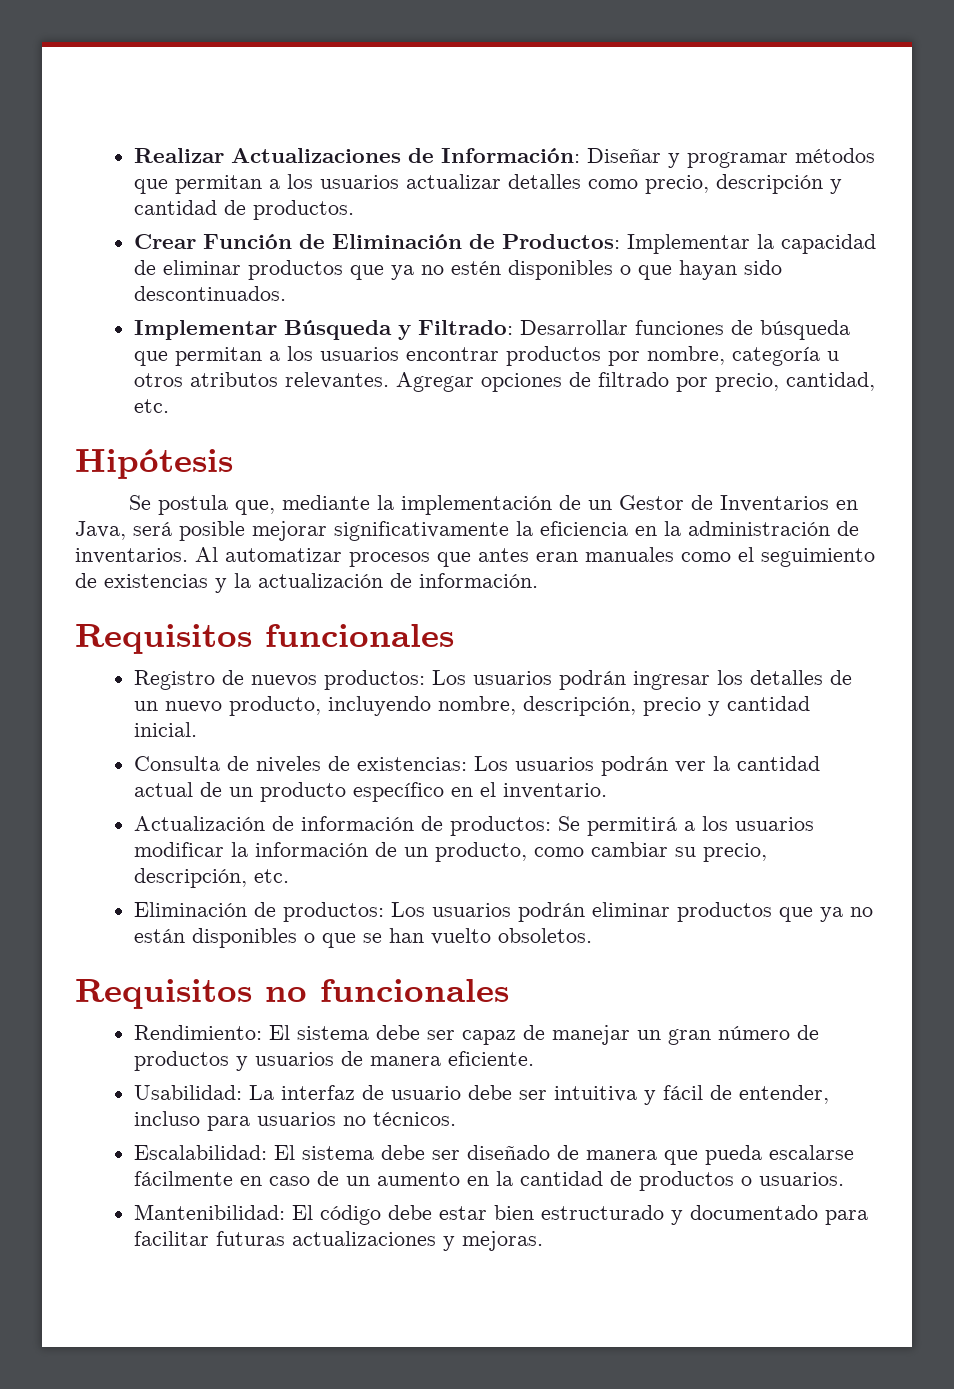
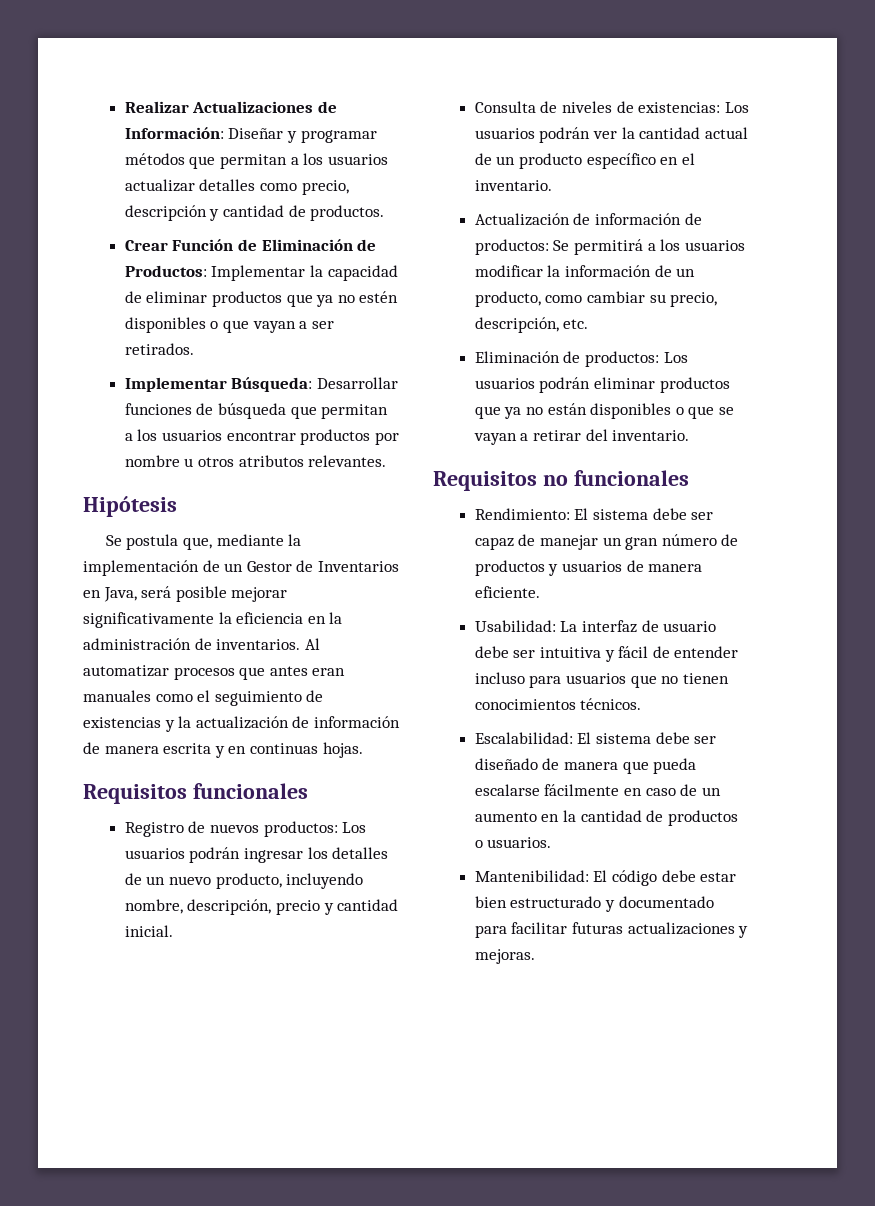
- Crear Función de Eliminación de Productos: Implementar la capacidad de eliminar productos que ya no estén disponibles o que hayan sido descontinuados.
- Implementar Búsqueda y Filtrado: Desarrollar funciones de búsqueda que permitan a los usuarios encontrar productos por nombre, categoría u otros atributos relevantes. Agregar opciones de filtrado por precio, cantidad, etc.
+ Crear Función de Eliminación de Productos: Implementar la capacidad de eliminar productos que ya no estén disponibles o que vayan a ser retirados.
+ Implementar Búsqueda: Desarrollar funciones de búsqueda que permitan a los usuarios encontrar productos por nombre u otros atributos relevantes.
- Al automatizar procesos que antes eran manuales como el seguimiento de existencias y la actualización de información.
+ Al automatizar procesos que antes eran manuales como el seguimiento de existencias y la actualización de información de manera escrita y en continuas hojas.
- Eliminación de productos: Los usuarios podrán eliminar productos que ya no están disponibles o que se han vuelto obsoletos.
+ Eliminación de productos: Los usuarios podrán eliminar productos que ya no están disponibles o que se vayan a retirar del inventario.
- Usabilidad: La interfaz de usuario debe ser intuitiva y fácil de entender, incluso para usuarios no técnicos.
+ Usabilidad: La interfaz de usuario debe ser intuitiva y fácil de entender incluso para usuarios que no tienen conocimientos técnicos.

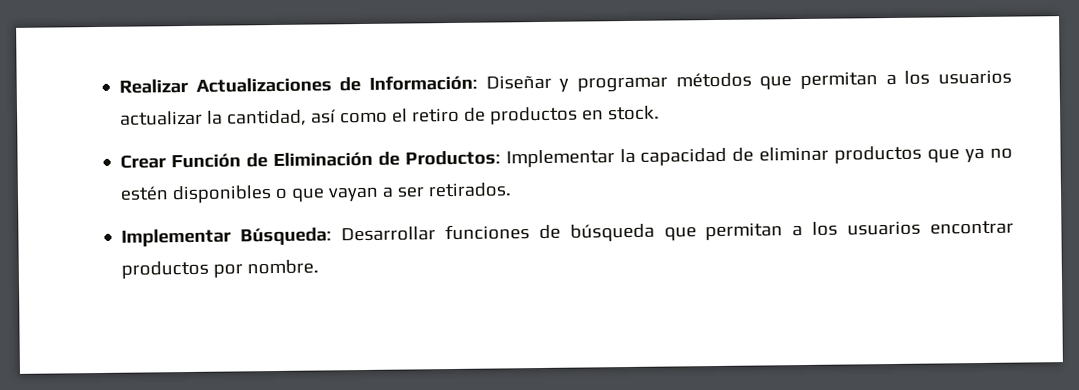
- Realizar Actualizaciones de Información: Diseñar y programar métodos que permitan a los usuarios actualizar detalles como precio, descripción y cantidad de productos.
+ Realizar Actualizaciones de Información: Diseñar y programar métodos que permitan a los usuarios actualizar la cantidad, así como el retiro de productos en stock.
- Implementar Búsqueda: Desarrollar funciones de búsqueda que permitan a los usuarios encontrar productos por nombre u otros atributos relevantes.
- Hipótesis
- Se postula que, mediante la implementación de un Gestor de Inventarios en Java, será posible mejorar significativamente la eficiencia en la administración de inventarios. Al automatizar procesos que antes eran manuales como el seguimiento de existencias y la actualización de información de manera escrita y en continuas hojas.
- Requisitos funcionales
- Registro de nuevos productos: Los usuarios podrán ingresar los detalles de un nuevo producto, incluyendo nombre, descripción, precio y cantidad inicial.
- Consulta de niveles de existencias: Los usuarios podrán ver la cantidad actual de un producto específico en el inventario.
- Actualización de información de productos: Se permitirá a los usuarios modificar la información de un producto, como cambiar su precio, descripción, etc.
- Eliminación de productos: Los usuarios podrán eliminar productos que ya no están disponibles o que se vayan a retirar del inventario.
- Requisitos no funcionales
- Rendimiento: El sistema debe ser capaz de manejar un gran número de productos y usuarios de manera eficiente.
- Usabilidad: La interfaz de usuario debe ser intuitiva y fácil de entender incluso para usuarios que no tienen conocimientos técnicos.
- Escalabilidad: El sistema debe ser diseñado de manera que pueda escalarse fácilmente en caso de un aumento en la cantidad de productos o usuarios.
- Mantenibilidad: El código debe estar bien estructurado y documentado para facilitar futuras actualizaciones y mejoras.
+ Implementar Búsqueda: Desarrollar funciones de búsqueda que permitan a los usuarios encontrar productos por nombre.

